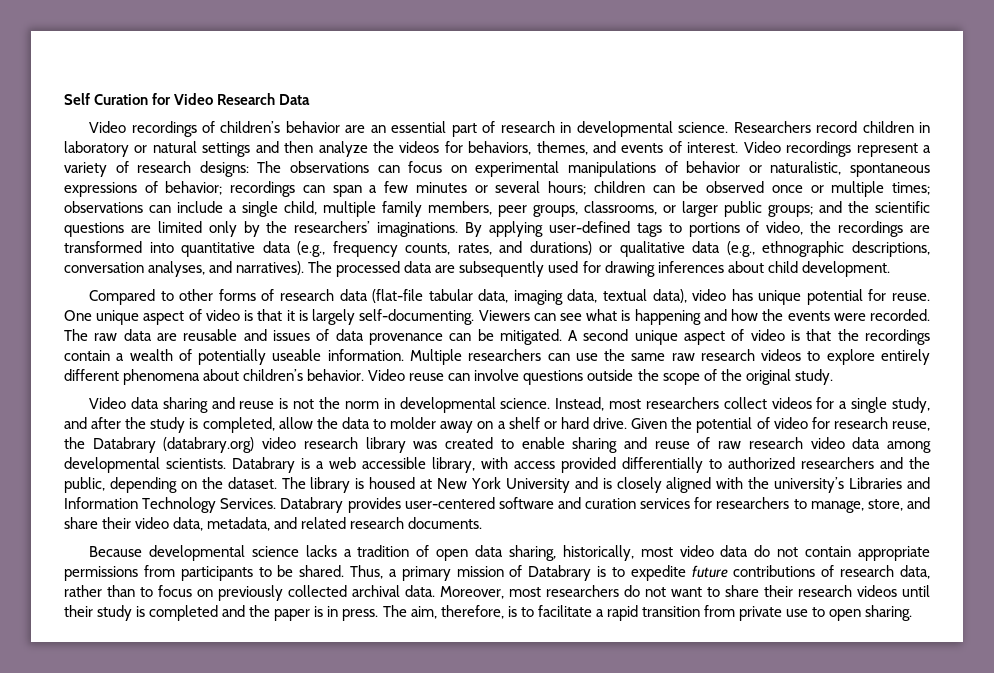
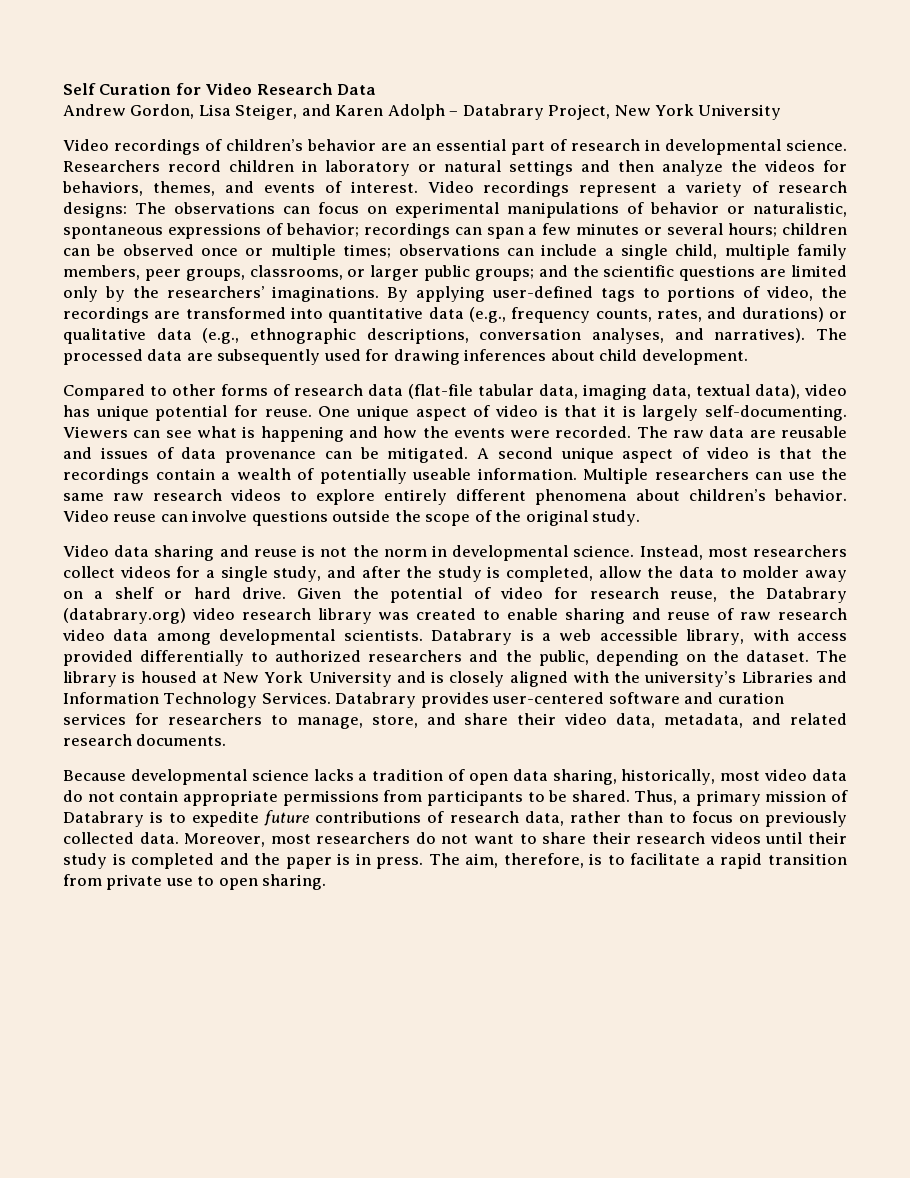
+ Andrew Gordon, Lisa Steiger, and Karen Adolph – Databrary Project, New York University
- Thus, a primary mission of Databrary is to expedite future contributions of research data, rather than to focus on previously collected archival data.
+ Thus, a primary mission of Databrary is to expedite future contributions of research data, rather than to focus on previously collected data.

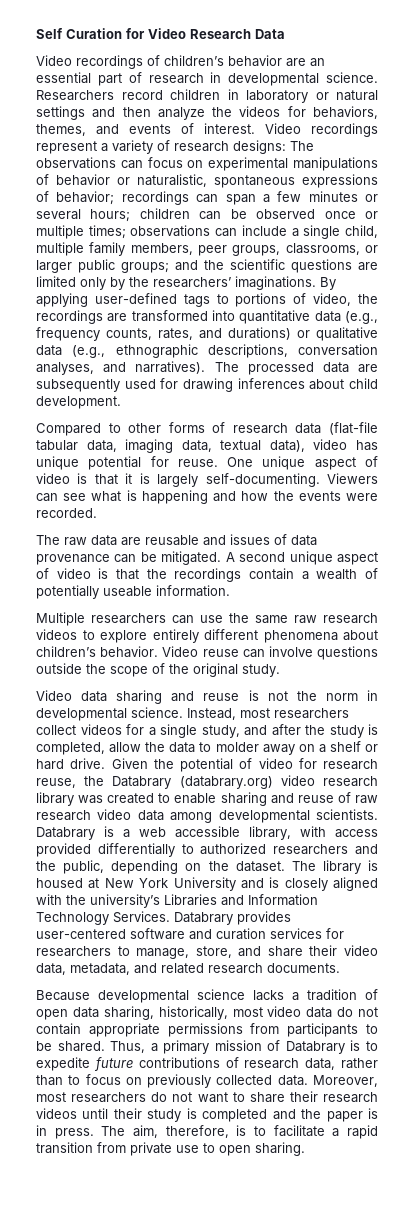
- Andrew Gordon, Lisa Steiger, and Karen Adolph – Databrary Project, New York University
- Viewers can see what is happening and how the events were recorded. The raw data are reusable and issues of data provenance can be mitigated.
+ Viewers can see what is happening and how the events were recorded.
+ The raw data are reusable and issues of data provenance can be mitigated.
- A second unique aspect of video is that the recordings contain a wealth of potentially useable information. Multiple researchers can use the same raw research videos to explore entirely different phenomena about children’s behavior.
+ A second unique aspect of video is that the recordings contain a wealth of potentially useable information.
+ Multiple researchers can use the same raw research videos to explore entirely different phenomena about children’s behavior.

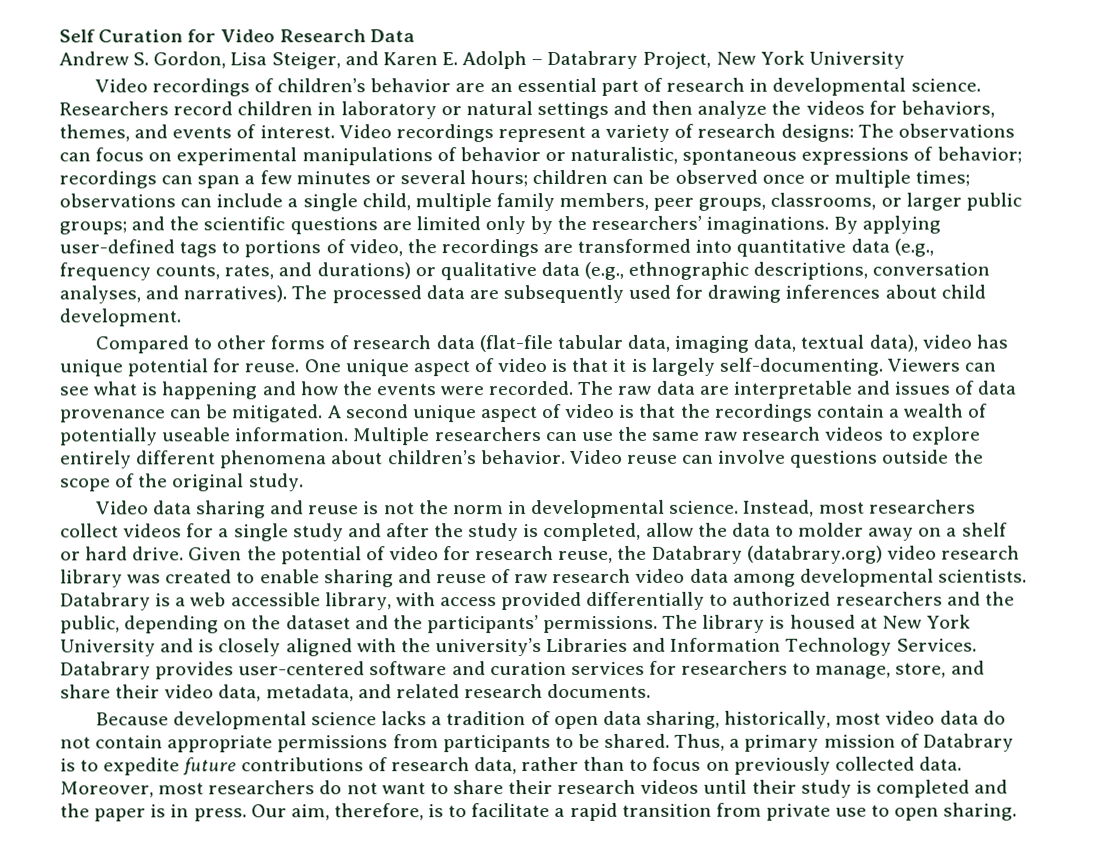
+ Andrew S. Gordon, Lisa Steiger, and Karen E. Adolph – Databrary Project, New York University
- Viewers can see what is happening and how the events were recorded.
- The raw data are reusable and issues of data provenance can be mitigated.
+ Viewers can see what is happening and how the events were recorded. The raw data are interpretable and issues of data provenance can be mitigated.
- A second unique aspect of video is that the recordings contain a wealth of potentially useable information.
- Multiple researchers can use the same raw research videos to explore entirely different phenomena about children’s behavior.
+ A second unique aspect of video is that the recordings contain a wealth of potentially useable information. Multiple researchers can use the same raw research videos to explore entirely different phenomena about children’s behavior.
- Instead, most researchers collect videos for a single study, and after the study is completed, allow the data to molder away on a shelf or hard drive.
+ Instead, most researchers collect videos for a single study and after the study is completed, allow the data to molder away on a shelf or hard drive.
- Databrary is a web accessible library, with access provided differentially to authorized researchers and the public, depending on the dataset.
+ Databrary is a web accessible library, with access provided differentially to authorized researchers and the public, depending on the dataset and the participants’ permissions.
- The aim, therefore, is to facilitate a rapid transition from private use to open sharing.
+ Our aim, therefore, is to facilitate a rapid transition from private use to open sharing.

